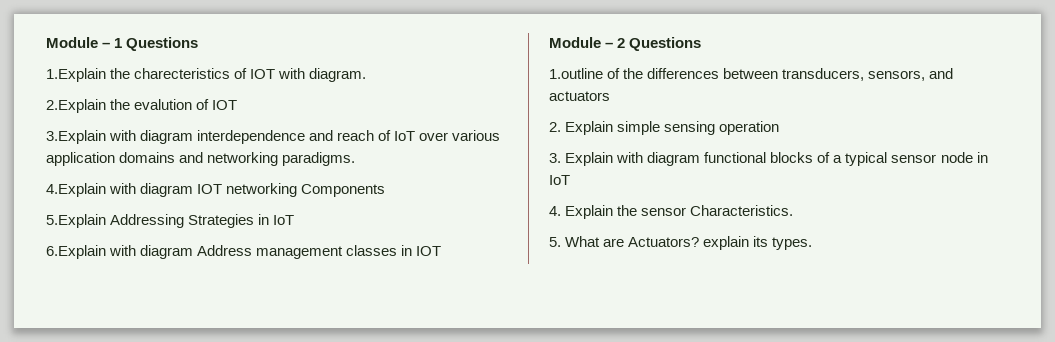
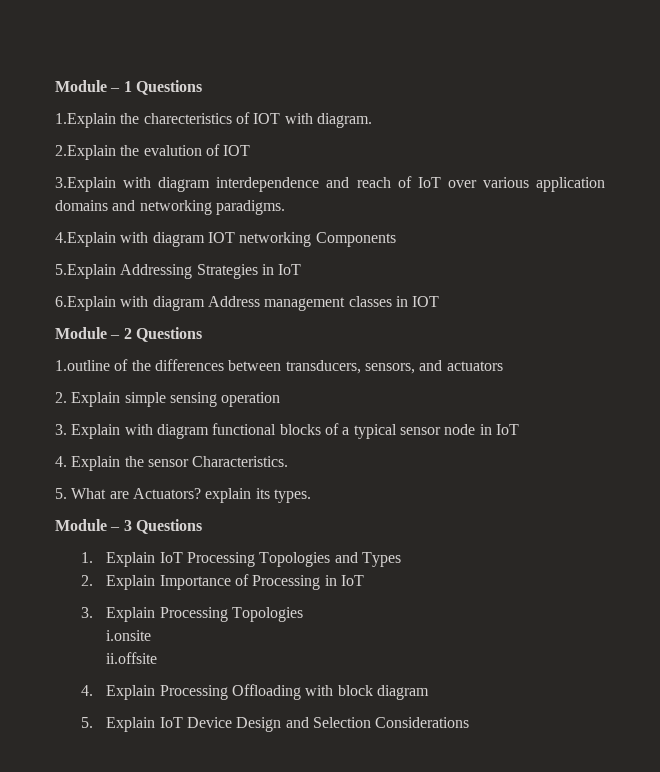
+ Module – 3 Questions
+ 1. Explain IoT Processing Topologies and Types
+ 2. Explain Importance of Processing in IoT
+ 3. Explain Processing Topologies
+ i.onsite
+ ii.offsite
+ 4. Explain Processing Offloading with block diagram
+ 5. Explain IoT Device Design and Selection Considerations

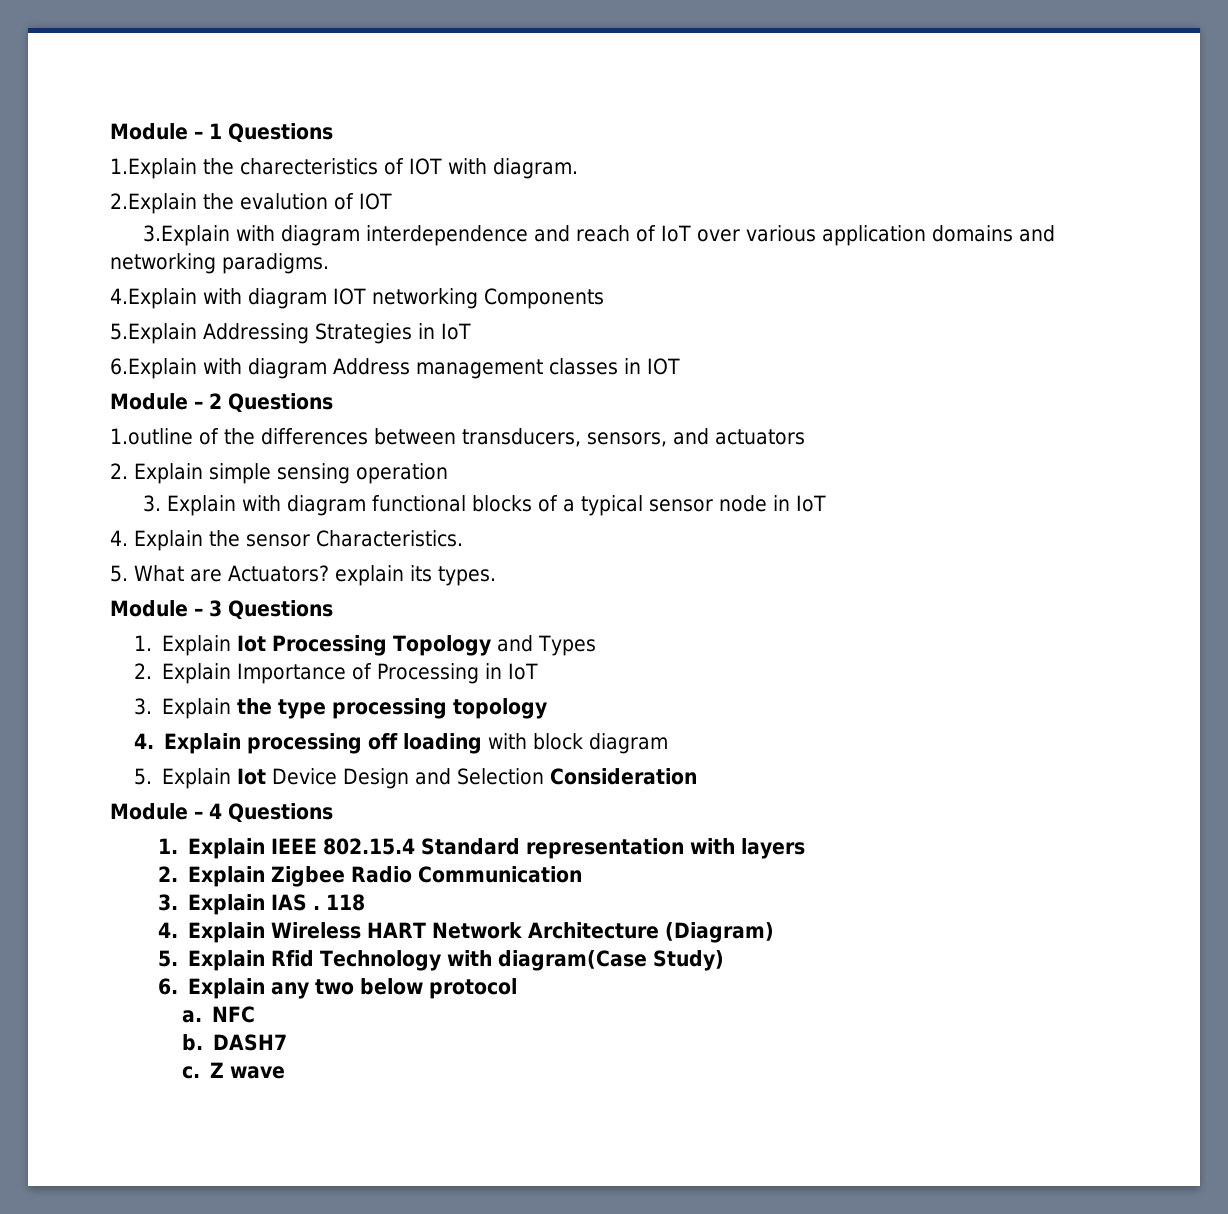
- 1. Explain IoT Processing Topologies and Types
+ 1. Explain Iot Processing Topology and Types
- 3. Explain Processing Topologies
- i.onsite
- ii.offsite
- 4. Explain Processing Offloading with block diagram
+ 3. Explain the type processing topology
+ 4. Explain processing off loading with block diagram
- 5. Explain IoT Device Design and Selection Considerations
+ 5. Explain Iot Device Design and Selection Consideration
+ Module – 4 Questions
+ 1. Explain IEEE 802.15.4 Standard representation with layers
+ 2. Explain Zigbee Radio Communication
+ 3. Explain IAS . 118
+ 4. Explain Wireless HART Network Architecture (Diagram)
+ 5. Explain Rfid Technology with diagram(Case Study)
+ 6. Explain any two below protocol
+ a. NFC
+ b. DASH7
+ c. Z wave

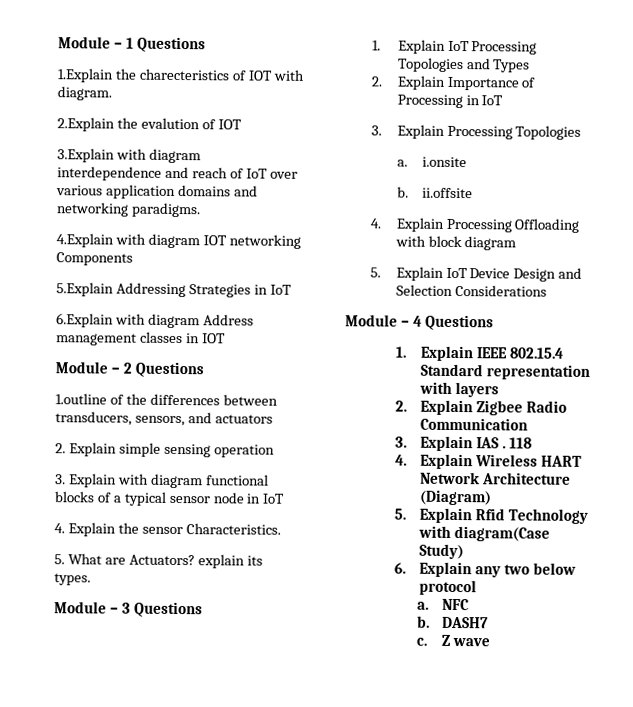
- 1. Explain Iot Processing Topology and Types
+ 1. Explain IoT Processing Topologies and Types
- 3. Explain the type processing topology
- 4. Explain processing off loading with block diagram
+ 3. Explain Processing Topologies
+ a. i.onsite
+ b. ii.offsite
+ 4. Explain Processing Offloading with block diagram
- 5. Explain Iot Device Design and Selection Consideration
+ 5. Explain IoT Device Design and Selection Considerations

